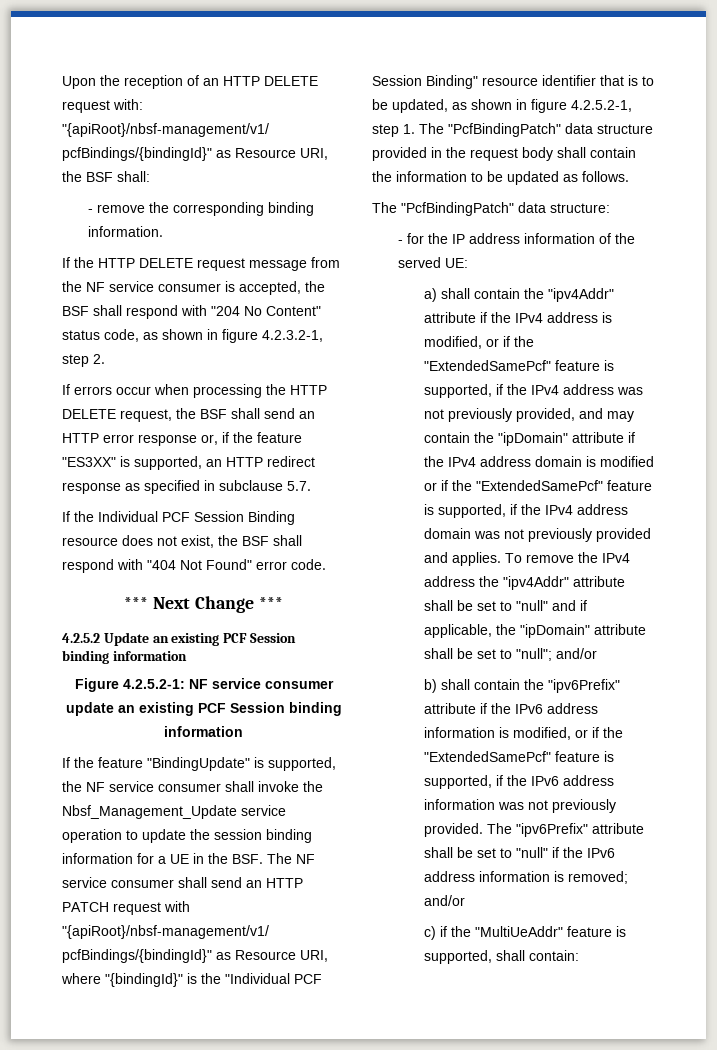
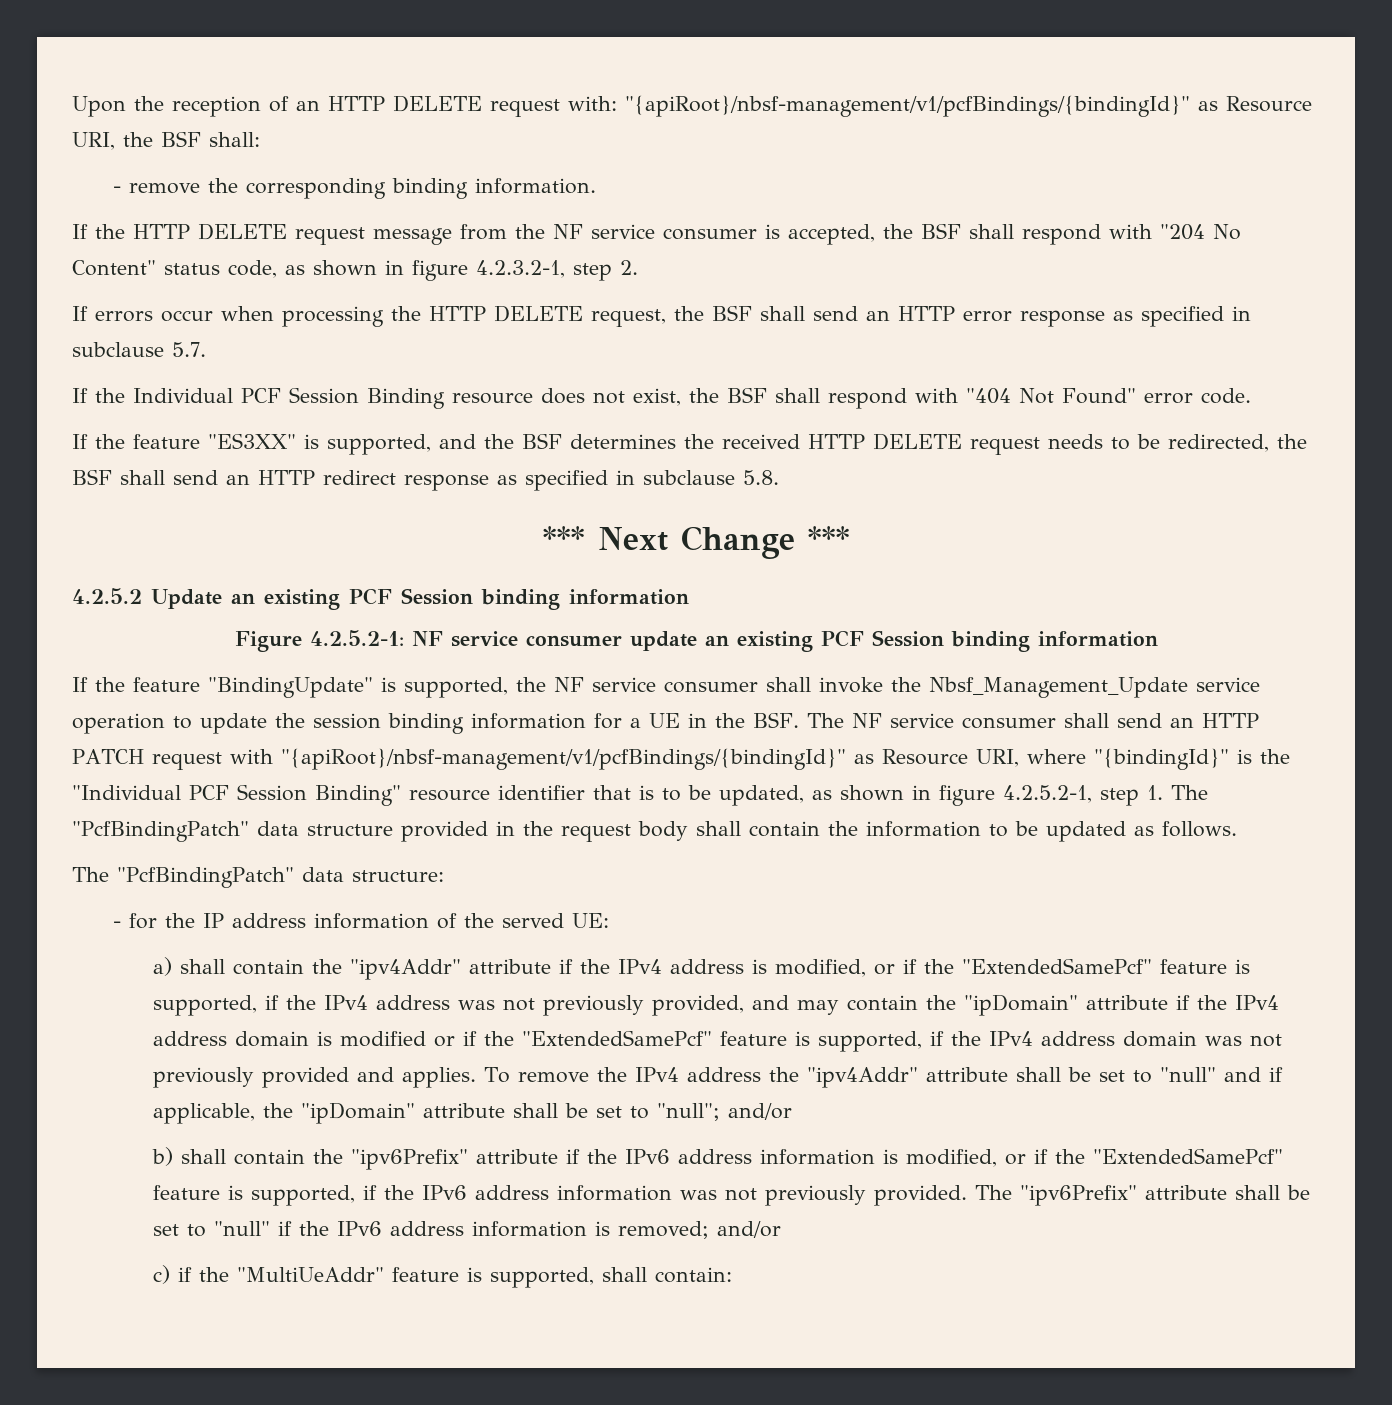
- If errors occur when processing the HTTP DELETE request, the BSF shall send an HTTP error response or, if the feature "ES3XX" is supported, an HTTP redirect response as specified in subclause 5.7.
+ If errors occur when processing the HTTP DELETE request, the BSF shall send an HTTP error response as specified in subclause 5.7.
+ If the feature "ES3XX" is supported, and the BSF determines the received HTTP DELETE request needs to be redirected, the BSF shall send an HTTP redirect response as specified in subclause 5.8.

